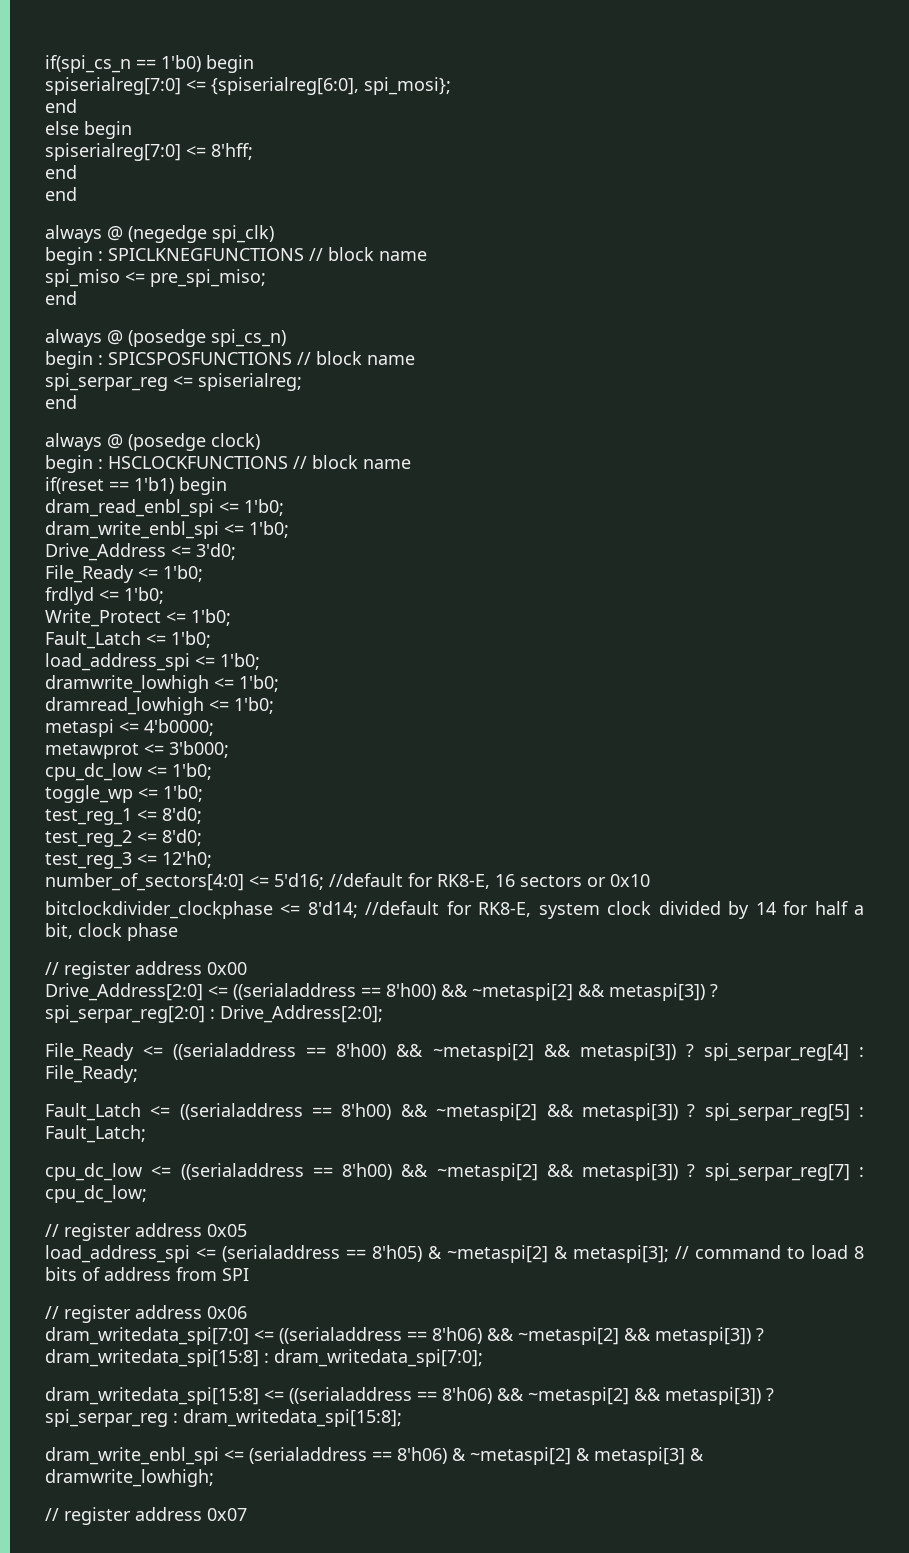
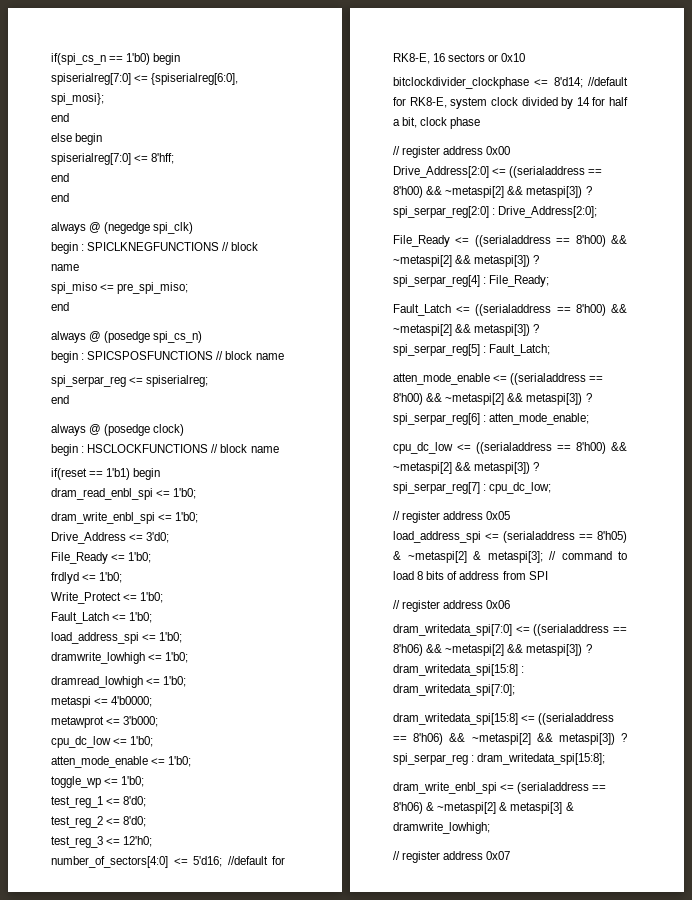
+ atten_mode_enable <= 1'b0;
+ atten_mode_enable <= ((serialaddress == 8'h00) && ~metaspi[2] && metaspi[3]) ? spi_serpar_reg[6] : atten_mode_enable;

